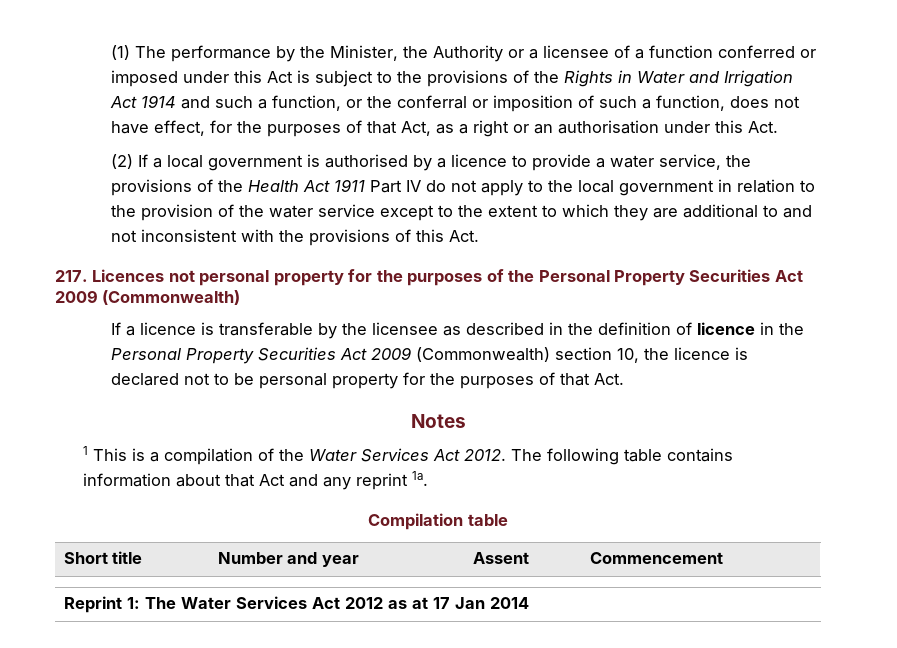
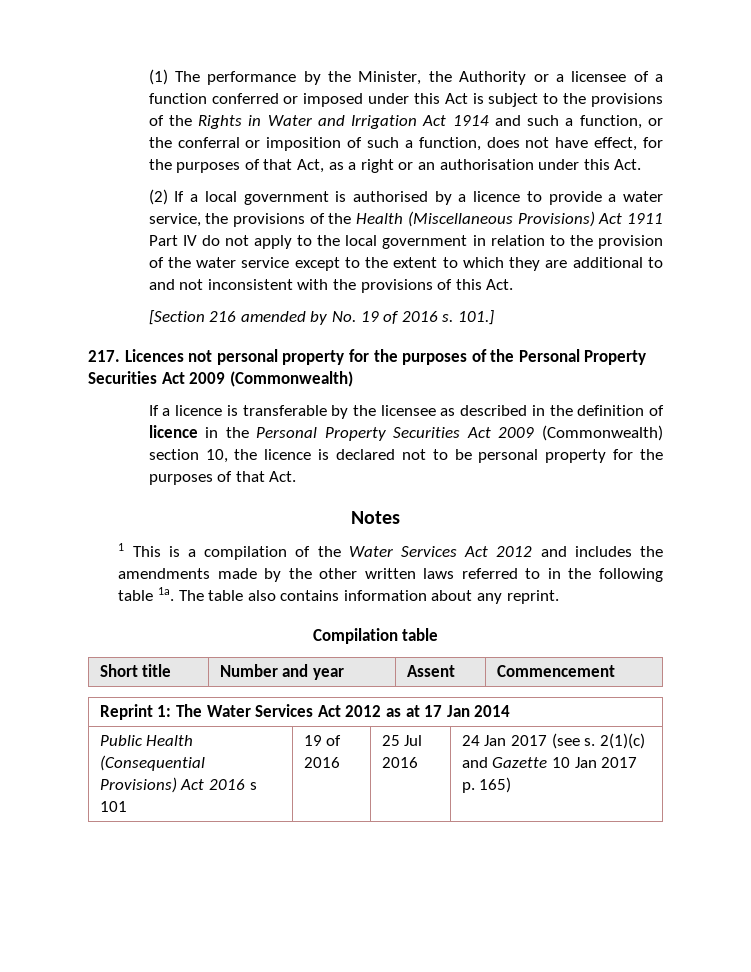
- (2) If a local government is authorised by a licence to provide a water service, the provisions of the Health Act 1911 Part IV do not apply to the local government in relation to the provision of the water service except to the extent to which they are additional to and not inconsistent with the provisions of this Act.
+ (2) If a local government is authorised by a licence to provide a water service, the provisions of the Health (Miscellaneous Provisions) Act 1911 Part IV do not apply to the local government in relation to the provision of the water service except to the extent to which they are additional to and not inconsistent with the provisions of this Act.
+ [Section 216 amended by No. 19 of 2016 s. 101.]
- 1 This is a compilation of the Water Services Act 2012. The following table contains information about that Act and any reprint 1a.
+ 1 This is a compilation of the Water Services Act 2012 and includes the amendments made by the other written laws referred to in the following table 1a. The table also contains information about any reprint.
+ Public Health (Consequential Provisions) Act 2016 s 101 | 19 of 2016 | 25 Jul 2016 | 24 Jan 2017 (see s. 2(1)(c) and Gazette 10 Jan 2017 p. 165)

